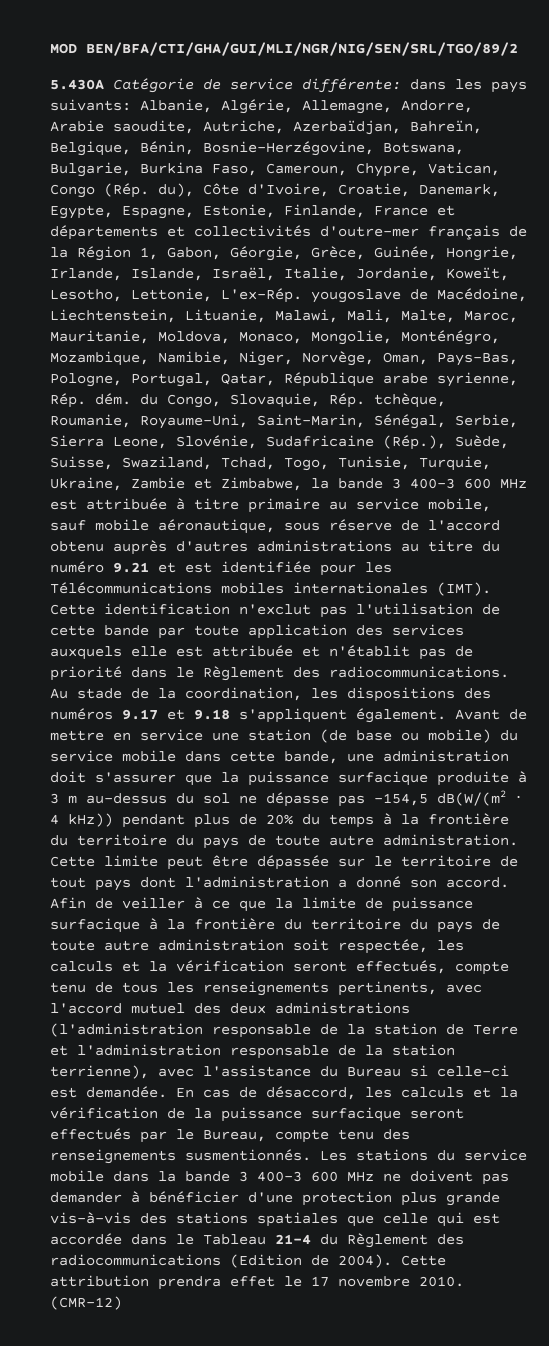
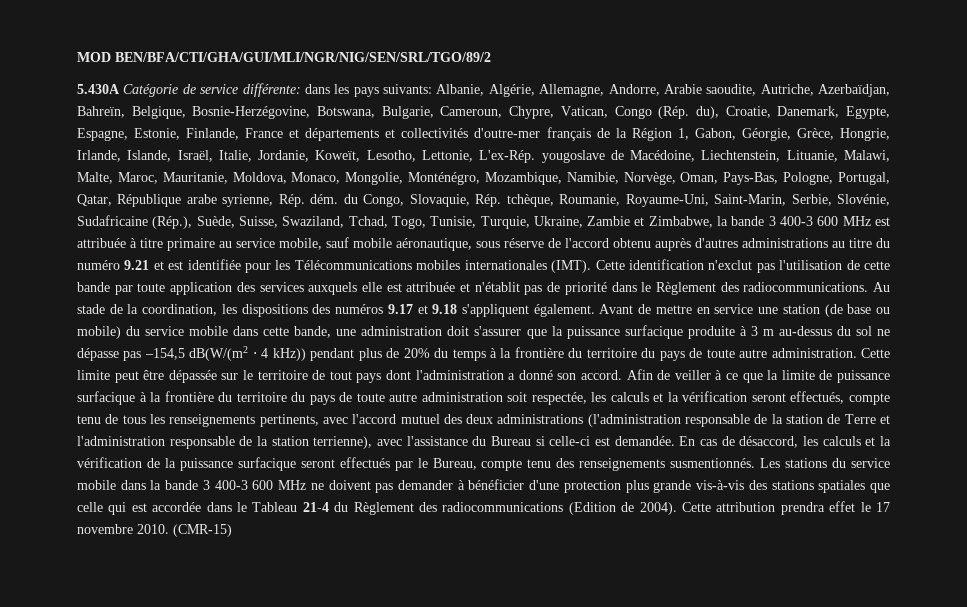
- Albanie, Algérie, Allemagne, Andorre, Arabie saoudite, Autriche, Azerbaïdjan, Bahreïn, Belgique, Bénin, Bosnie-Herzégovine, Botswana, Bulgarie, Burkina Faso, Cameroun, Chypre, Vatican, Congo (Rép. du), Côte d'Ivoire, Croatie, Danemark, Egypte, Espagne, Estonie, Finlande, France et départements et collectivités d'outre-mer français de la Région 1, Gabon, Géorgie, Grèce, Guinée, Hongrie, Irlande, Islande, Israël, Italie, Jordanie, Koweït, Lesotho, Lettonie, L'ex-Rép. yougoslave de Macédoine, Liechtenstein, Lituanie, Malawi, Mali, Malte, Maroc, Mauritanie, Moldova, Monaco, Mongolie, Monténégro, Mozambique, Namibie, Niger, Norvège, Oman, Pays-Bas, Pologne, Portugal, Qatar, République arabe syrienne, Rép. dém. du Congo, Slovaquie, Rép. tchèque, Roumanie, Royaume-Uni, Saint-Marin, Sénégal, Serbie, Sierra Leone, Slovénie, Sudafricaine (Rép.), Suède, Suisse, Swaziland, Tchad, Togo, Tunisie, Turquie, Ukraine, Zambie et Zimbabwe, la bande 3 400-3 600 MHz est attribuée à titre primaire au service mobile, sauf mobile aéronautique, sous réserve de l'accord obtenu auprès d'autres administrations au titre du numéro 9.21 et est identifiée pour les Télécommunications mobiles internationales (IMT).
+ Albanie, Algérie, Allemagne, Andorre, Arabie saoudite, Autriche, Azerbaïdjan, Bahreïn, Belgique, Bosnie-Herzégovine, Botswana, Bulgarie, Cameroun, Chypre, Vatican, Congo (Rép. du), Croatie, Danemark, Egypte, Espagne, Estonie, Finlande, France et départements et collectivités d'outre-mer français de la Région 1, Gabon, Géorgie, Grèce, Hongrie, Irlande, Islande, Israël, Italie, Jordanie, Koweït, Lesotho, Lettonie, L'ex-Rép. yougoslave de Macédoine, Liechtenstein, Lituanie, Malawi, Malte, Maroc, Mauritanie, Moldova, Monaco, Mongolie, Monténégro, Mozambique, Namibie, Norvège, Oman, Pays-Bas, Pologne, Portugal, Qatar, République arabe syrienne, Rép. dém. du Congo, Slovaquie, Rép. tchèque, Roumanie, Royaume-Uni, Saint-Marin, Serbie, Slovénie, Sudafricaine (Rép.), Suède, Suisse, Swaziland, Tchad, Togo, Tunisie, Turquie, Ukraine, Zambie et Zimbabwe, la bande 3 400-3 600 MHz est attribuée à titre primaire au service mobile, sauf mobile aéronautique, sous réserve de l'accord obtenu auprès d'autres administrations au titre du numéro 9.21 et est identifiée pour les Télécommunications mobiles internationales (IMT).
- (CMR-12)
+ (CMR-15)

